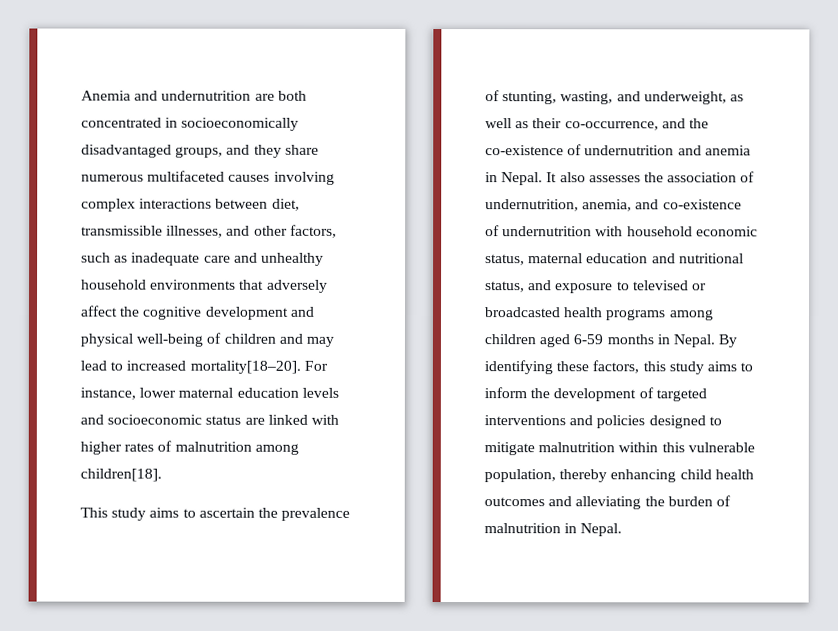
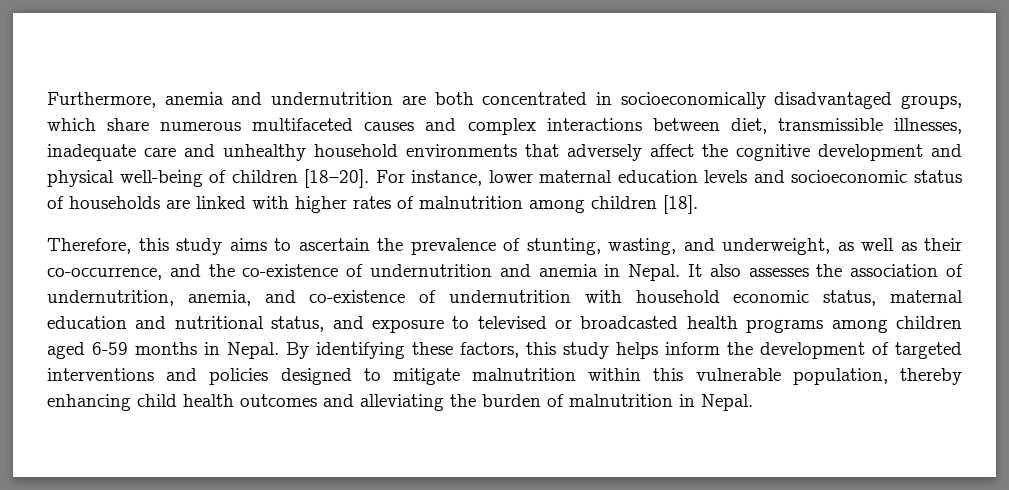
- Anemia and undernutrition are both concentrated in socioeconomically disadvantaged groups, and they share numerous multifaceted causes involving complex interactions between diet, transmissible illnesses, and other factors, such as inadequate care and unhealthy household environments that adversely affect the cognitive development and physical well-being of children and may lead to increased mortality[18–20].
+ Furthermore, anemia and undernutrition are both concentrated in socioeconomically disadvantaged groups, which share numerous multifaceted causes and complex interactions between diet, transmissible illnesses, inadequate care and unhealthy household environments that adversely affect the cognitive development and physical well-being of children [18–20].
- For instance, lower maternal education levels and socioeconomic status are linked with higher rates of malnutrition among children[18].
- This study aims to ascertain the prevalence of stunting, wasting, and underweight, as well as their co-occurrence, and the co-existence of undernutrition and anemia in Nepal.
+ For instance, lower maternal education levels and socioeconomic status of households are linked with higher rates of malnutrition among children [18].
+ Therefore, this study aims to ascertain the prevalence of stunting, wasting, and underweight, as well as their co-occurrence, and the co-existence of undernutrition and anemia in Nepal.
- By identifying these factors, this study aims to inform the development of targeted interventions and policies designed to mitigate malnutrition within this vulnerable population, thereby enhancing child health outcomes and alleviating the burden of malnutrition in Nepal.
+ By identifying these factors, this study helps inform the development of targeted interventions and policies designed to mitigate malnutrition within this vulnerable population, thereby enhancing child health outcomes and alleviating the burden of malnutrition in Nepal.

